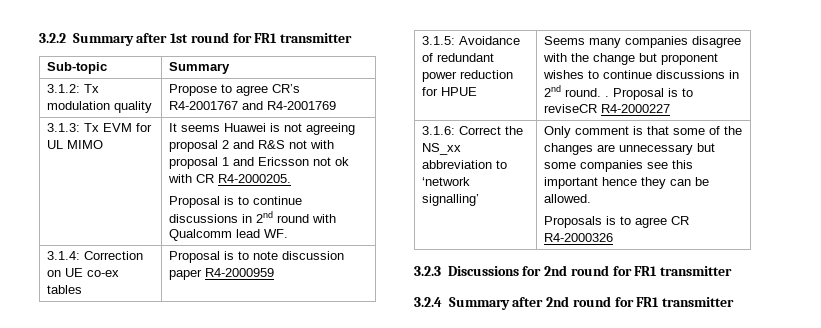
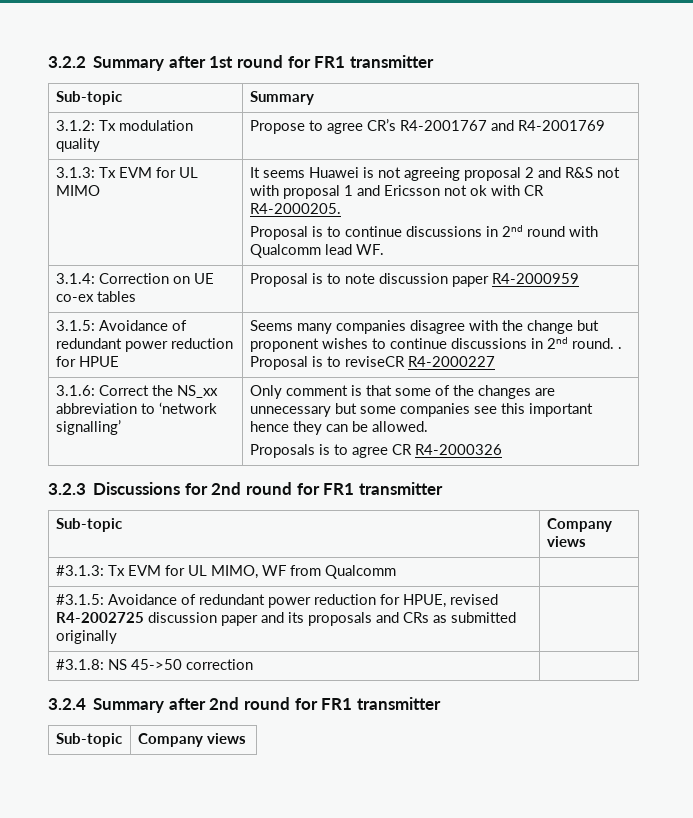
  3.2.3 Discussions for 2nd round for FR1 transmitter
+ Sub-topic | Company views
+ #3.1.3: Tx EVM for UL MIMO, WF from Qualcomm |
+ #3.1.5: Avoidance of redundant power reduction for HPUE, revised R4-2002725 discussion paper and its proposals and CRs as submitted originally |
+ #3.1.8: NS 45->50 correction |
  3.2.4 Summary after 2nd round for FR1 transmitter
+ Sub-topic | Company views

